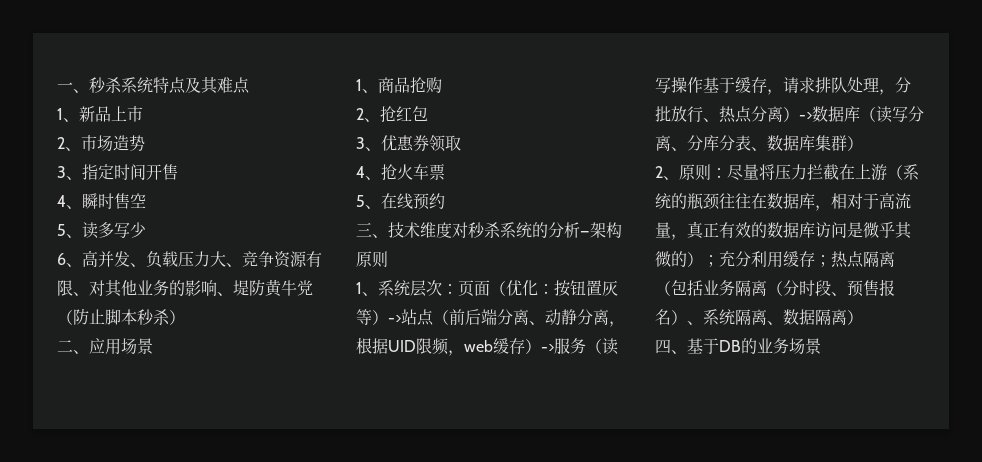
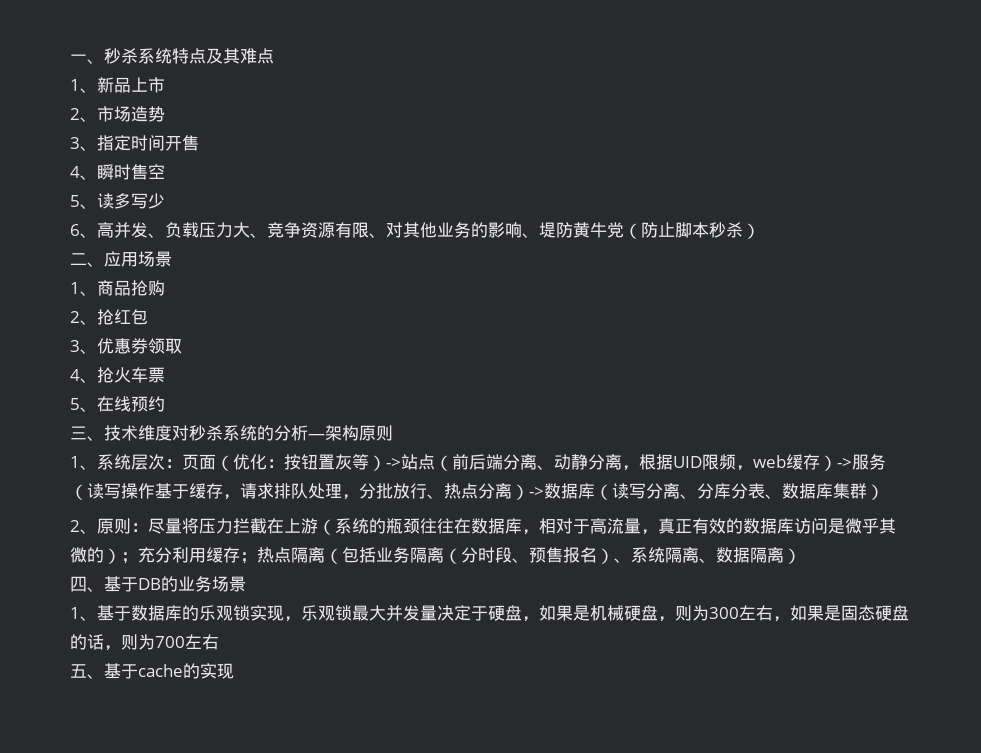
+ 1、基于数据库的乐观锁实现，乐观锁最大并发量决定于硬盘，如果是机械硬盘，则为300左右，如果是固态硬盘的话，则为700左右
+ 五、基于cache的实现

